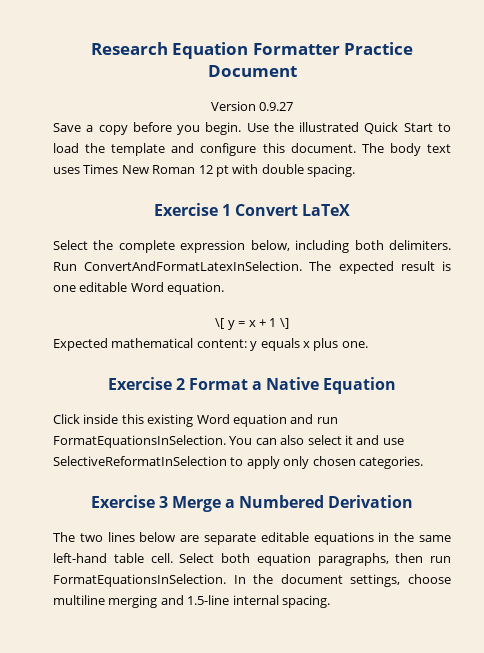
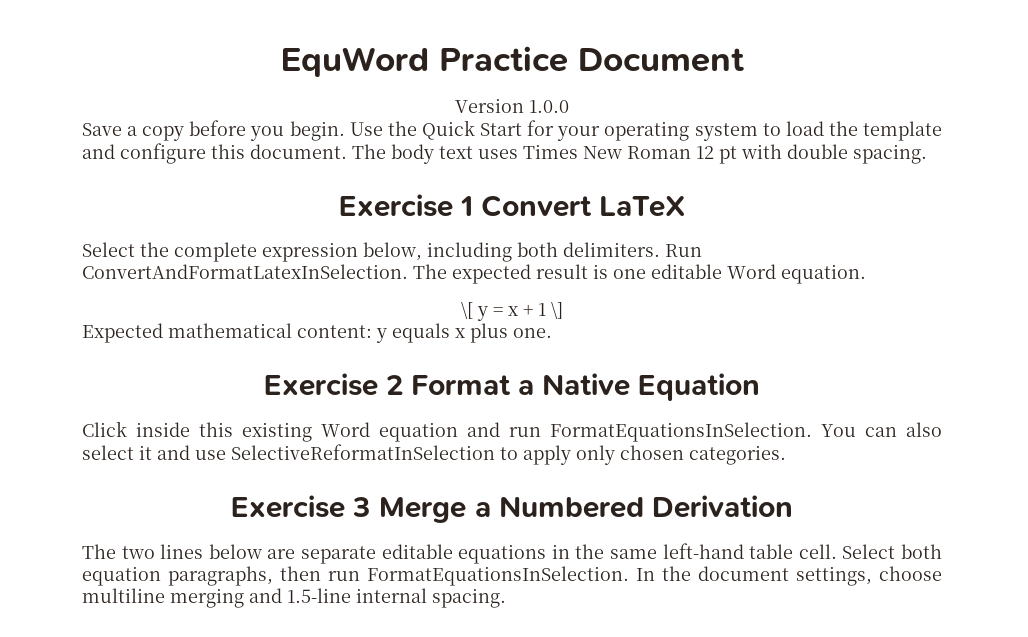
- Research Equation Formatter Practice Document
+ EquWord Practice Document
- Version 0.9.27
+ Version 1.0.0
- Use the illustrated Quick Start to load the template and configure this document.
+ Use the Quick Start for your operating system to load the template and configure this document.

